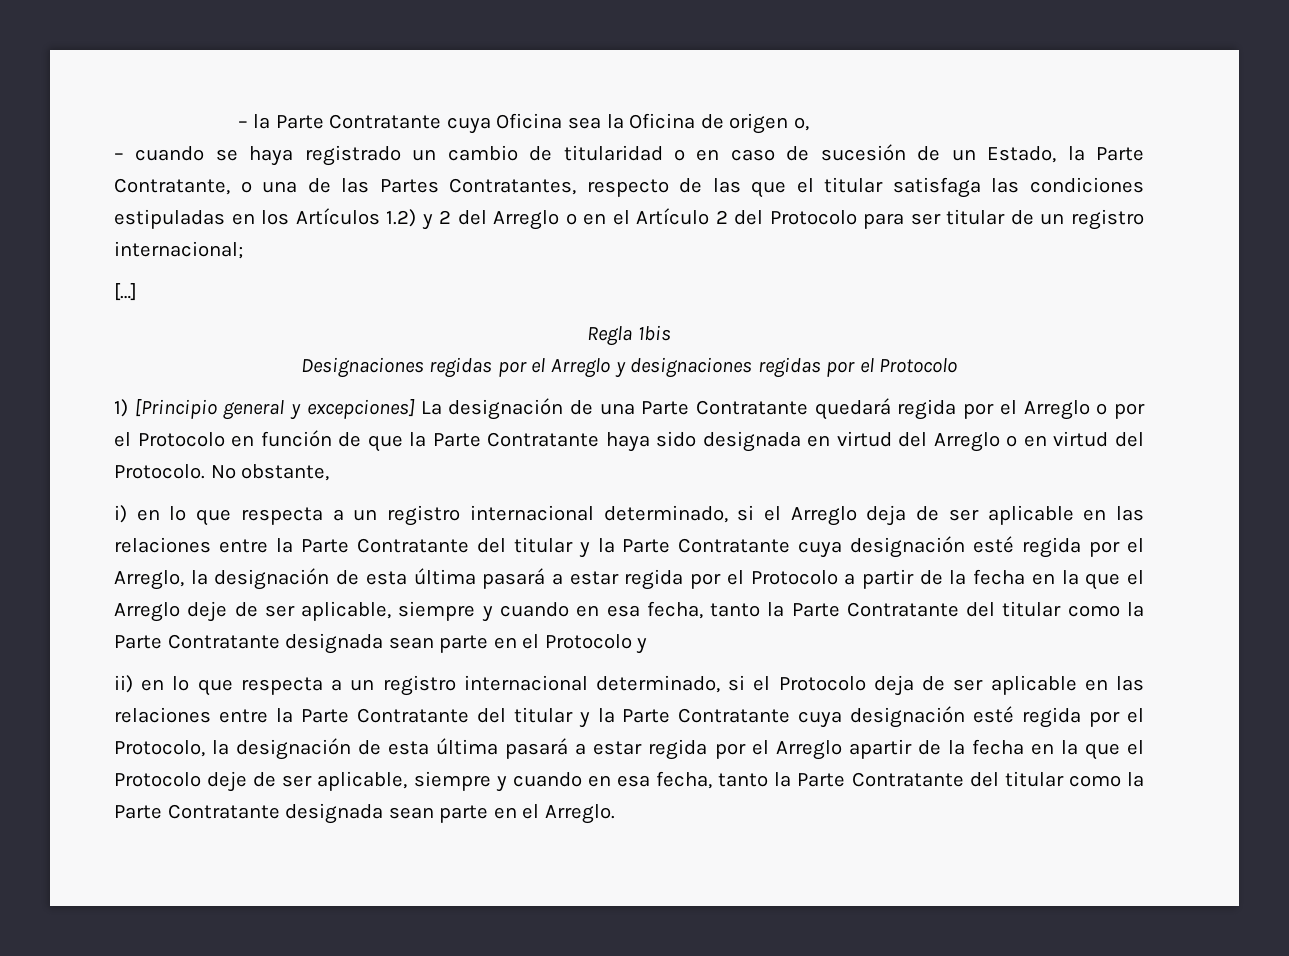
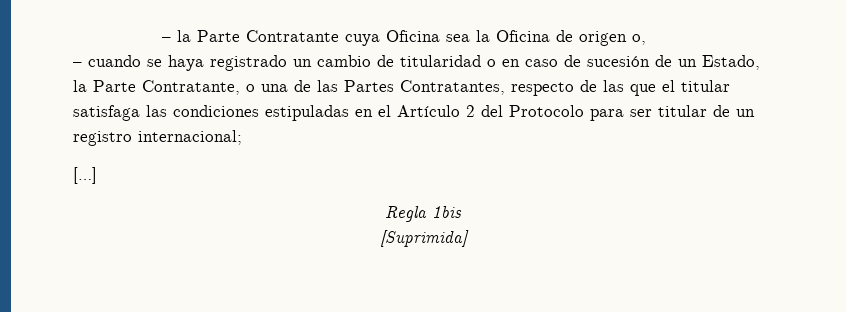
- – cuando se haya registrado un cambio de titularidad o en caso de sucesión de un Estado, la Parte Contratante, o una de las Partes Contratantes, respecto de las que el titular satisfaga las condiciones estipuladas en los Artículos 1.2) y 2 del Arreglo o en el Artículo 2 del Protocolo para ser titular de un registro internacional;
+ – cuando se haya registrado un cambio de titularidad o en caso de sucesión de un Estado, la Parte Contratante, o una de las Partes Contratantes, respecto de las que el titular satisfaga las condiciones estipuladas en el Artículo 2 del Protocolo para ser titular de un registro internacional;
- Designaciones regidas por el Arreglo y designaciones regidas por el Protocolo
- 1) [Principio general y excepciones] La designación de una Parte Contratante quedará regida por el Arreglo o por el Protocolo en función de que la Parte Contratante haya sido designada en virtud del Arreglo o en virtud del Protocolo. No obstante,
- i) en lo que respecta a un registro internacional determinado, si el Arreglo deja de ser aplicable en las relaciones entre la Parte Contratante del titular y la Parte Contratante cuya designación esté regida por el Arreglo, la designación de esta última pasará a estar regida por el Protocolo a partir de la fecha en la que el Arreglo deje de ser aplicable, siempre y cuando en esa fecha, tanto la Parte Contratante del titular como la Parte Contratante designada sean parte en el Protocolo y
- ii) en lo que respecta a un registro internacional determinado, si el Protocolo deja de ser aplicable en las relaciones entre la Parte Contratante del titular y la Parte Contratante cuya designación esté regida por el Protocolo, la designación de esta última pasará a estar regida por el Arreglo apartir de la fecha en la que el Protocolo deje de ser aplicable, siempre y cuando en esa fecha, tanto la Parte Contratante del titular como la Parte Contratante designada sean parte en el Arreglo.
+ [Suprimida]

